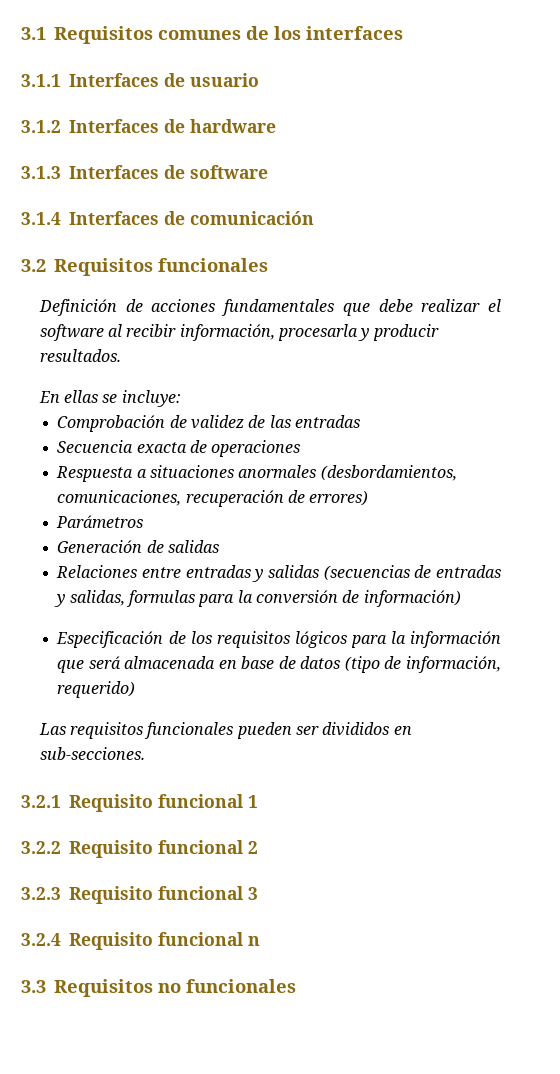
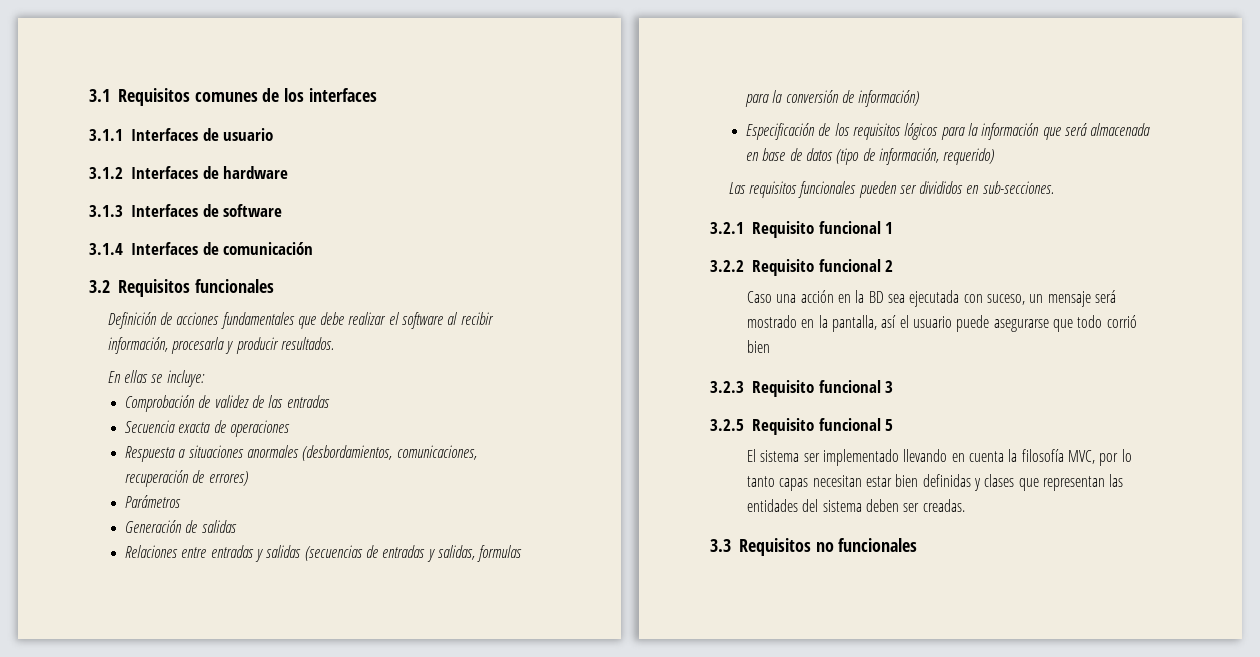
+ Caso una acción en la BD sea ejecutada con suceso, un mensaje será mostrado en la pantalla, así el usuario puede asegurarse que todo corrió bien
- 3.2.4 Requisito funcional n
+ 3.2.5 Requisito funcional 5
+ El sistema ser implementado llevando en cuenta la filosofía MVC, por lo tanto capas necesitan estar bien definidas y clases que representan las entidades del sistema deben ser creadas.

